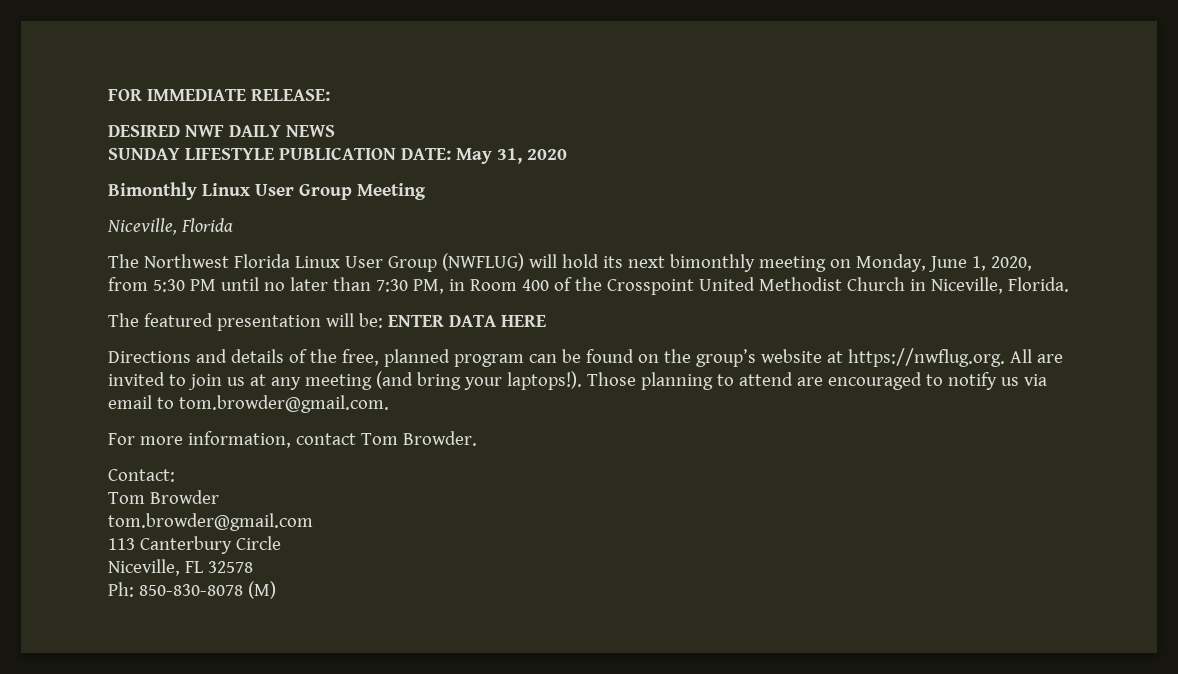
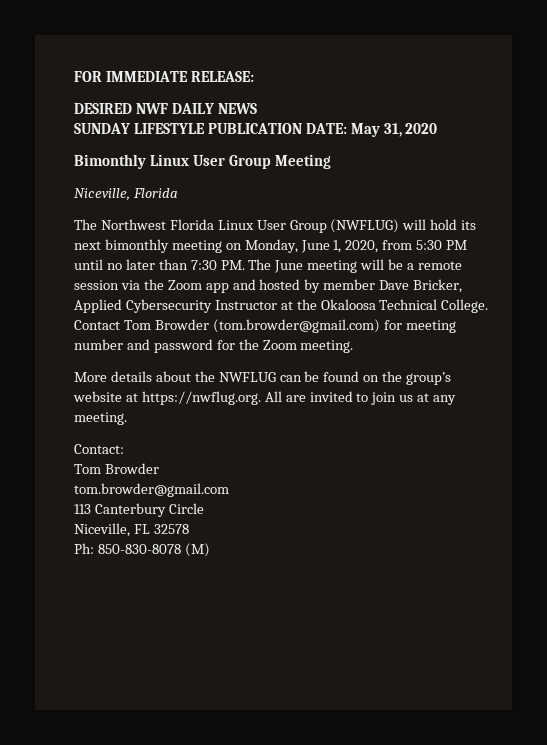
- The Northwest Florida Linux User Group (NWFLUG) will hold its next bimonthly meeting on Monday, June 1, 2020, from 5:30 PM until no later than 7:30 PM, in Room 400 of the Crosspoint United Methodist Church in Niceville, Florida.
- The featured presentation will be: ENTER DATA HERE
- Directions and details of the free, planned program can be found on the group’s website at https://nwflug.org. All are invited to join us at any meeting (and bring your laptops!). Those planning to attend are encouraged to notify us via email to tom.browder@gmail.com.
- For more information, contact Tom Browder.
+ The Northwest Florida Linux User Group (NWFLUG) will hold its next bimonthly meeting on Monday, June 1, 2020, from 5:30 PM until no later than 7:30 PM. The June meeting will be a remote session via the Zoom app and hosted by member Dave Bricker, Applied Cybersecurity Instructor at the Okaloosa Technical College. Contact Tom Browder (tom.browder@gmail.com) for meeting number and password for the Zoom meeting.
+ More details about the NWFLUG can be found on the group’s website at https://nwflug.org. All are invited to join us at any meeting.

